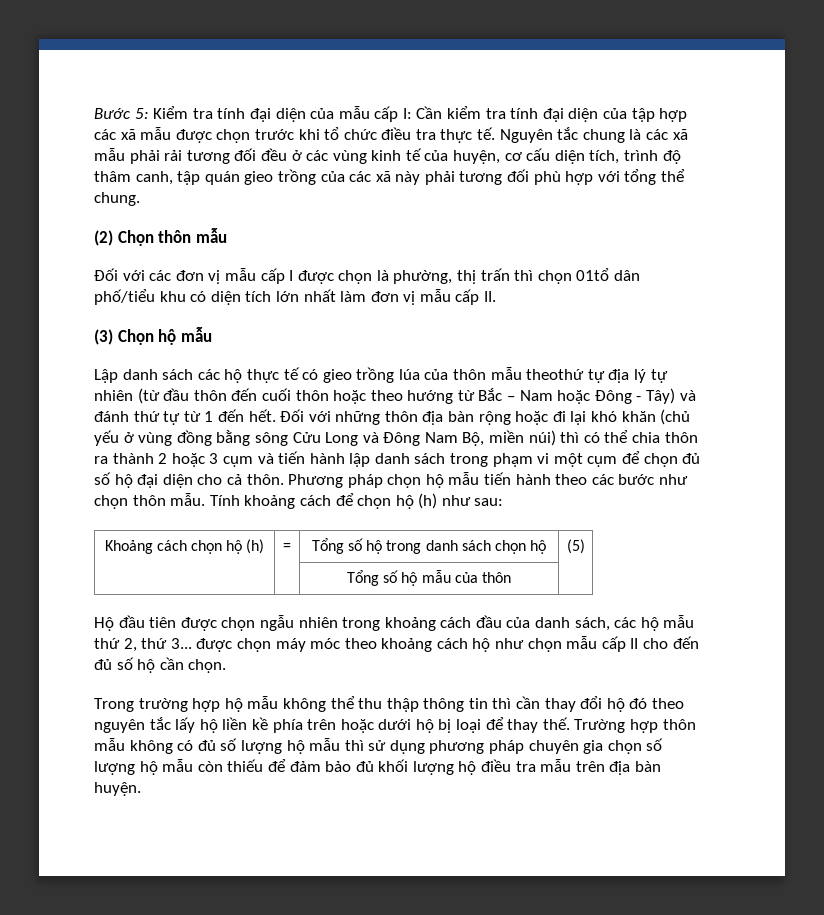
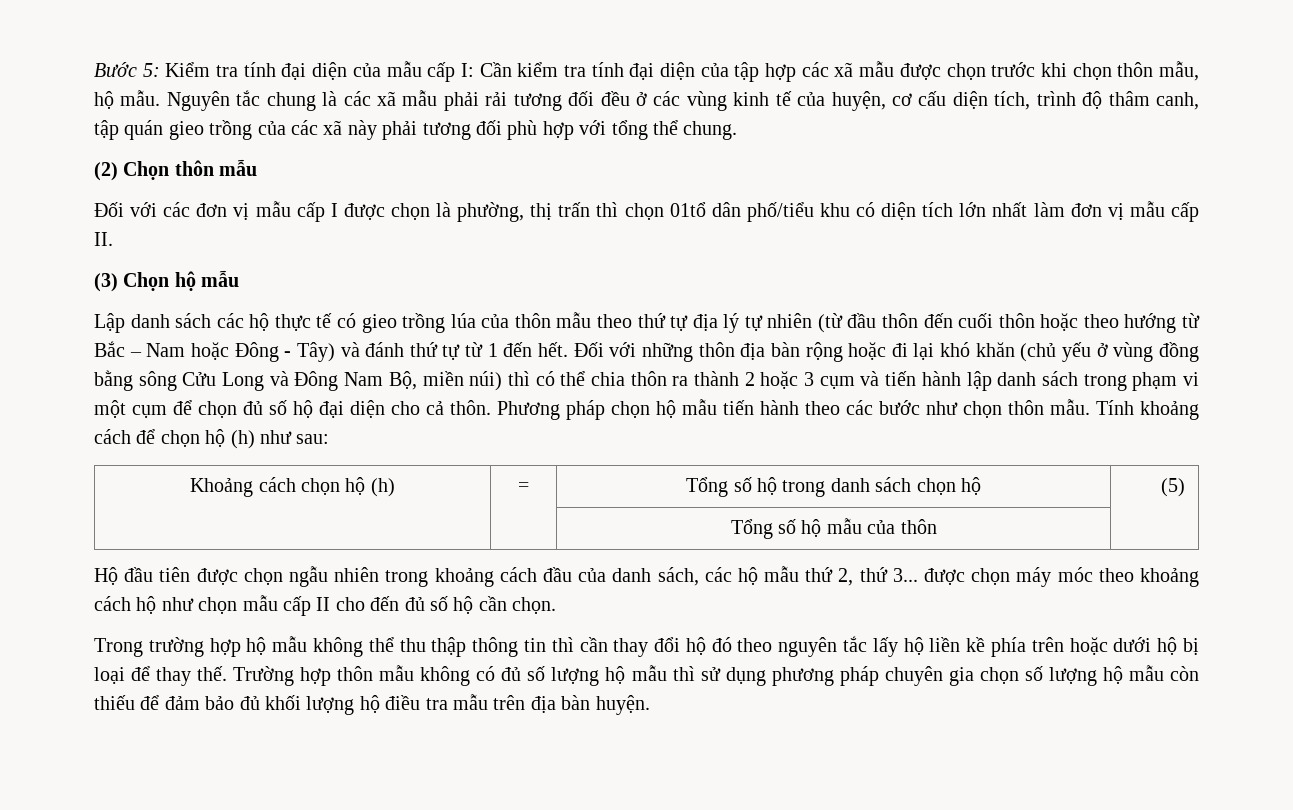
- Bước 5: Kiểm tra tính đại diện của mẫu cấp I: Cần kiểm tra tính đại diện của tập hợp các xã mẫu được chọn trước khi tổ chức điều tra thực tế.
+ Bước 5: Kiểm tra tính đại diện của mẫu cấp I: Cần kiểm tra tính đại diện của tập hợp các xã mẫu được chọn trước khi chọn thôn mẫu, hộ mẫu.
- Lập danh sách các hộ thực tế có gieo trồng lúa của thôn mẫu theothứ tự địa lý tự nhiên (từ đầu thôn đến cuối thôn hoặc theo hướng từ Bắc – Nam hoặc Đông - Tây) và đánh thứ tự từ 1 đến hết.
+ Lập danh sách các hộ thực tế có gieo trồng lúa của thôn mẫu theo thứ tự địa lý tự nhiên (từ đầu thôn đến cuối thôn hoặc theo hướng từ Bắc – Nam hoặc Đông - Tây) và đánh thứ tự từ 1 đến hết.

